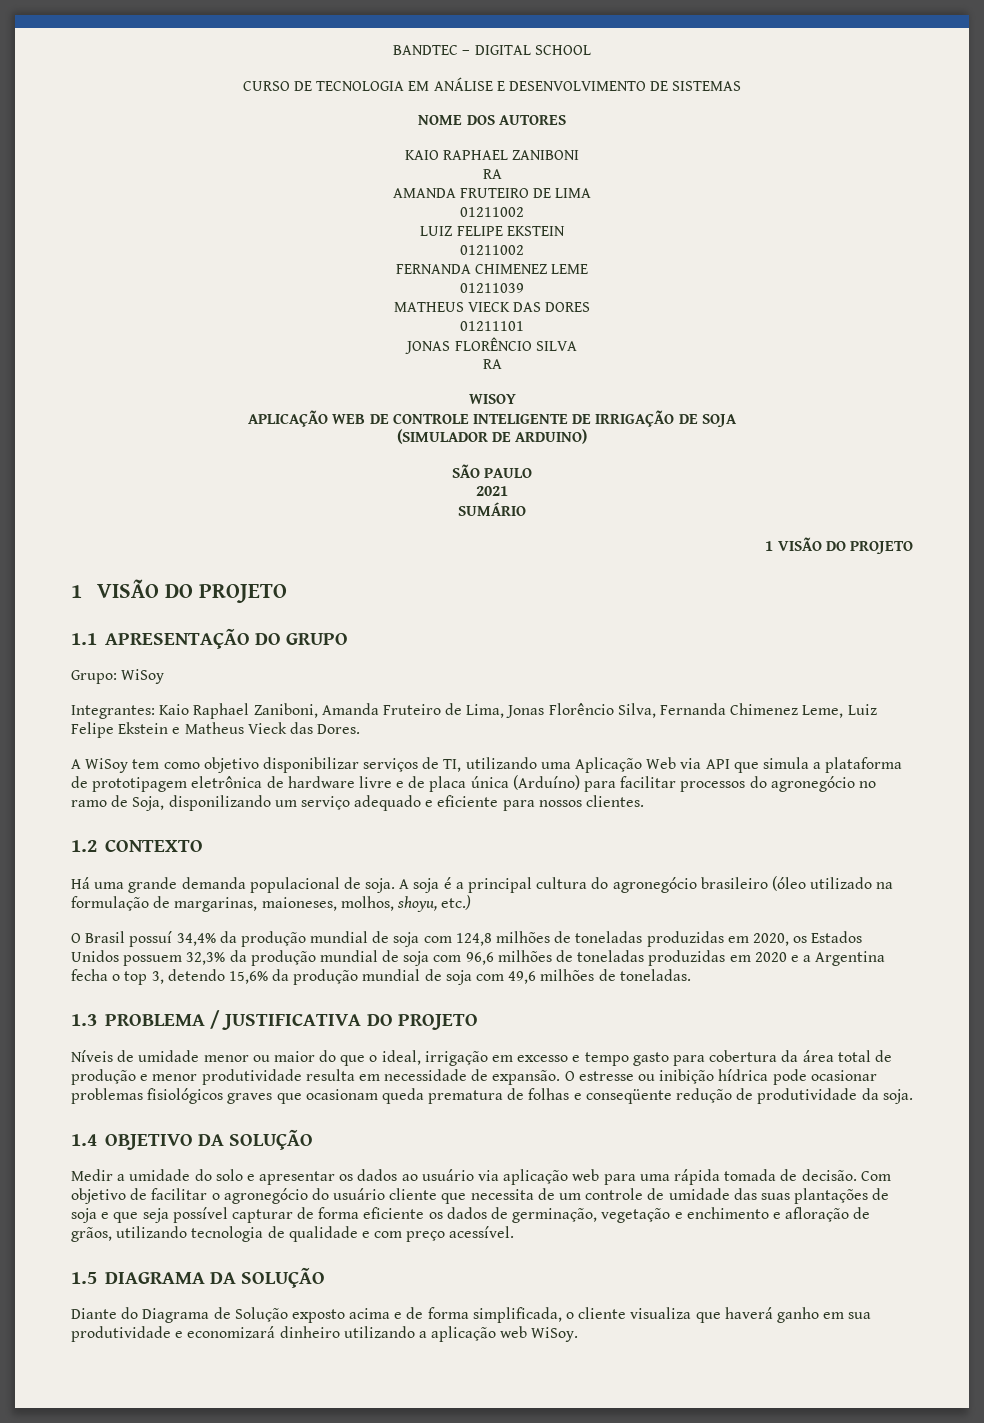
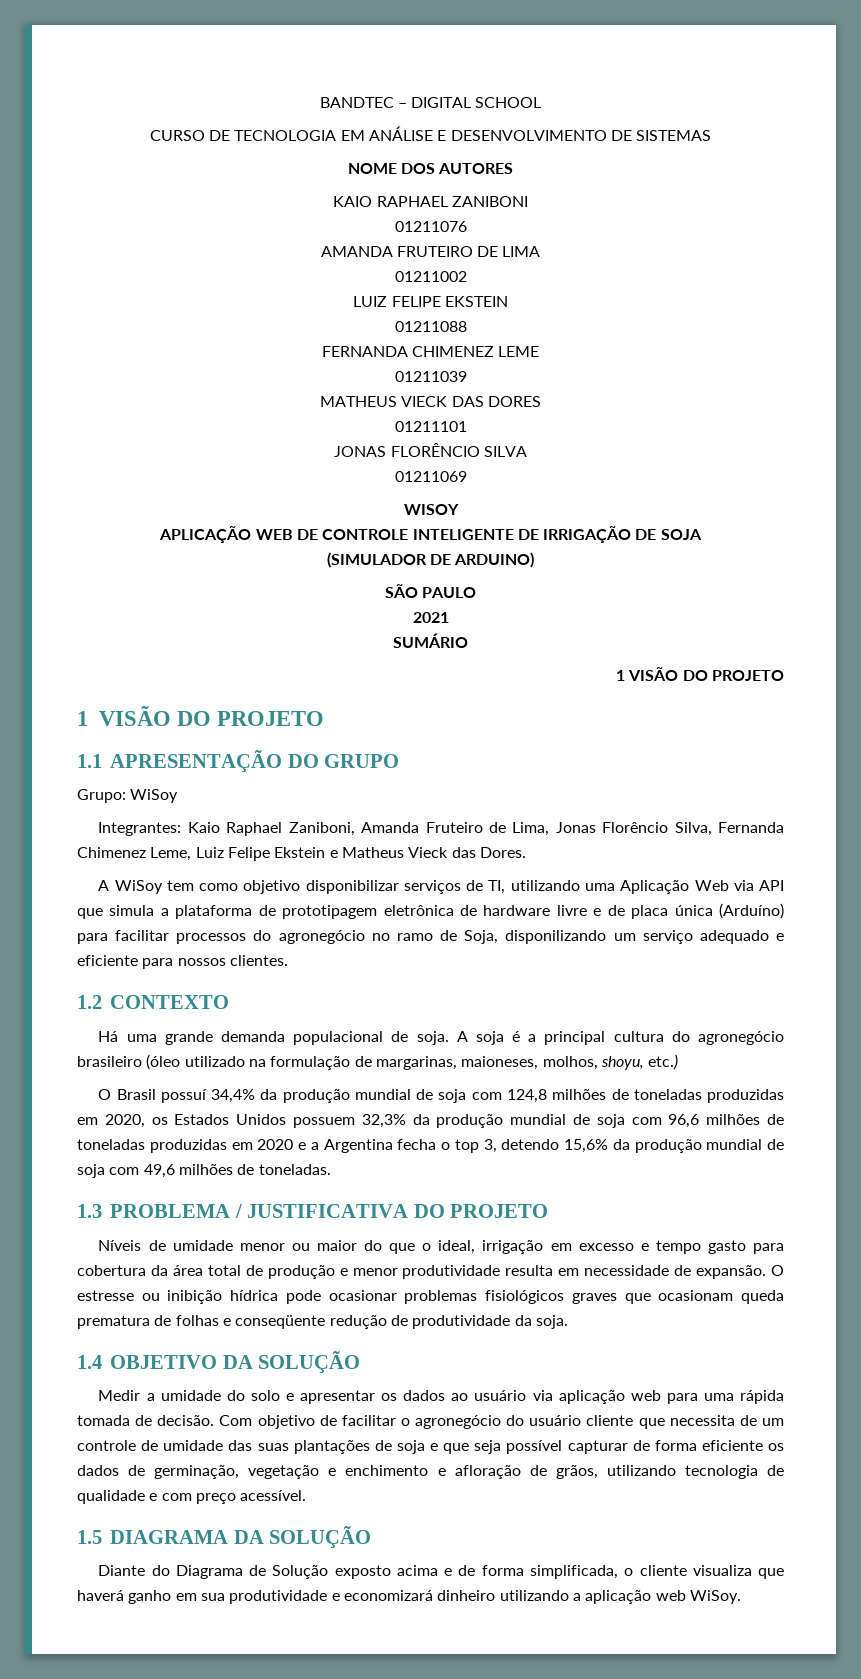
  KAIO RAPHAEL ZANIBONI
- RA
+ 01211076
  LUIZ FELIPE EKSTEIN
- 01211002
+ 01211088
  JONAS FLORÊNCIO SILVA
- RA
+ 01211069

